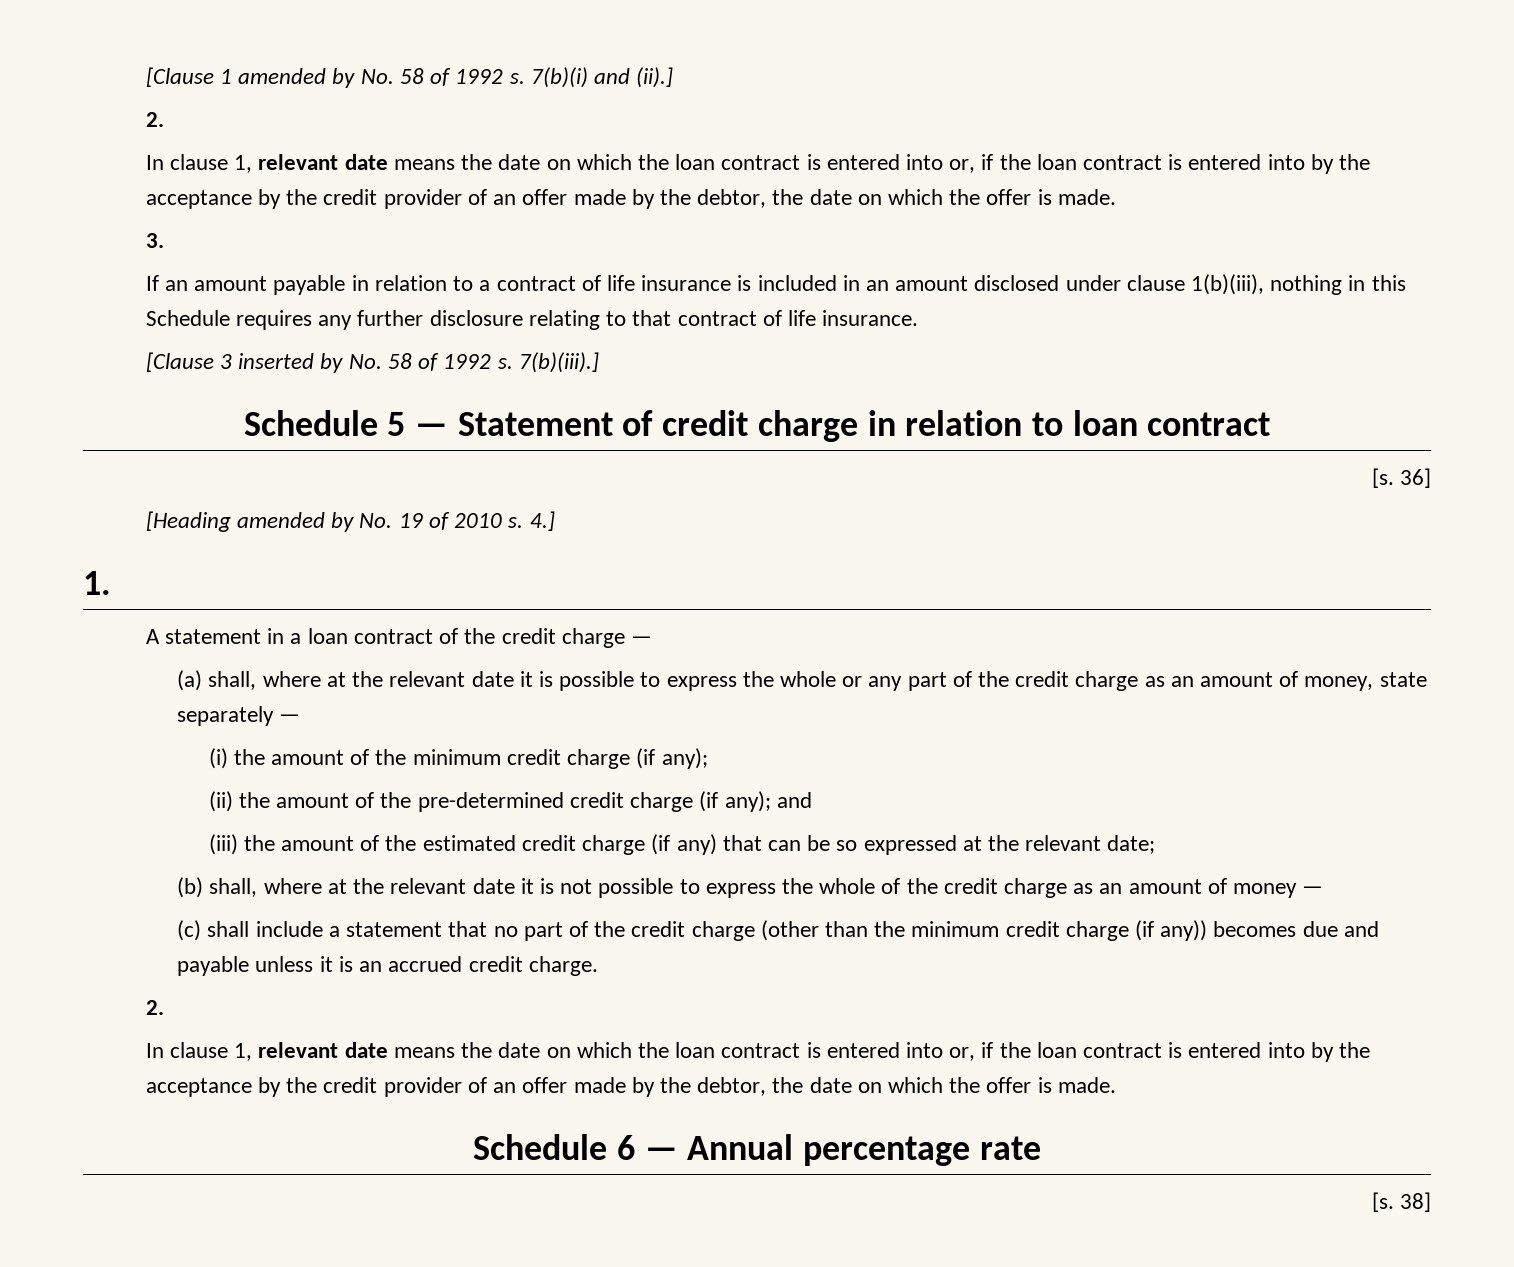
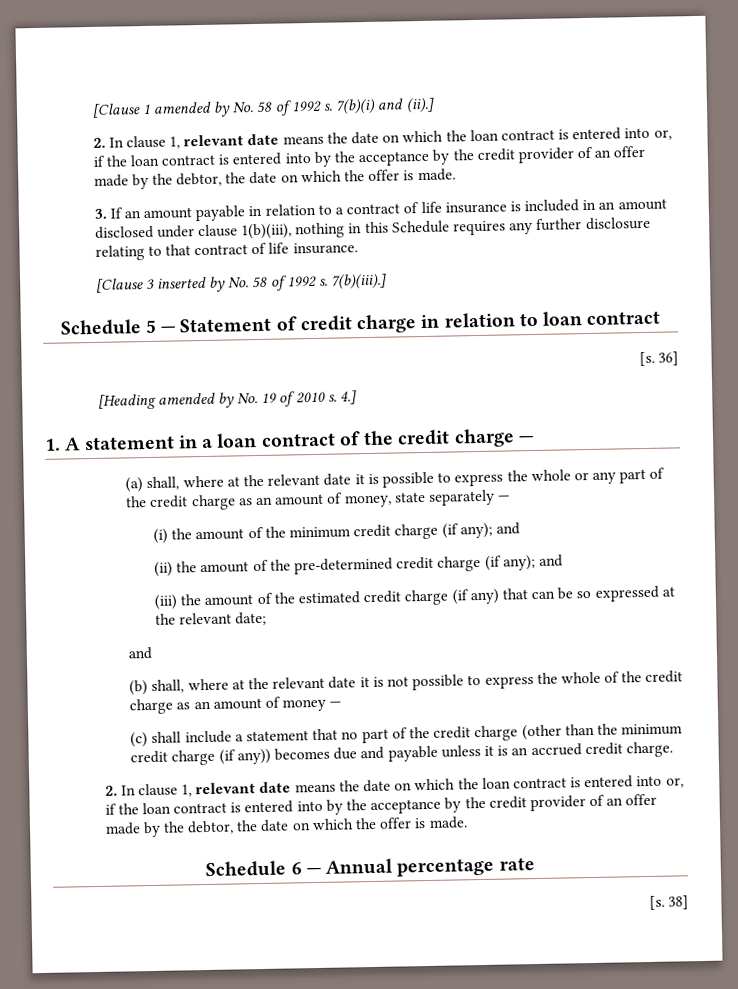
  7(b)(i) and (ii).]
- 2.
- In clause 1, relevant date means the date on which the loan contract is entered into or, if the loan contract is entered into by the acceptance by the credit provider of an offer made by the debtor, the date on which the offer is made.
+ 2. In clause 1, relevant date means the date on which the loan contract is entered into or, if the loan contract is entered into by the acceptance by the credit provider of an offer made by the debtor, the date on which the offer is made.
- 3.
- If an amount payable in relation to a contract of life insurance is included in an amount disclosed under clause 1(b)(iii), nothing in this Schedule requires any further disclosure relating to that contract of life insurance.
+ 3. If an amount payable in relation to a contract of life insurance is included in an amount disclosed under clause 1(b)(iii), nothing in this Schedule requires any further disclosure relating to that contract of life insurance.
- 1.
- A statement in a loan contract of the credit charge —
+ 1. A statement in a loan contract of the credit charge —
- (i) the amount of the minimum credit charge (if any);
+ (i) the amount of the minimum credit charge (if any); and
  (iii) the amount of the estimated credit charge (if any) that can be so expressed at the relevant date;
+ and
  (c) shall include a statement that no part of the credit charge (other than the minimum credit charge (if any)) becomes due and payable unless it is an accrued credit charge.
- 2.
- In clause 1, relevant date means the date on which the loan contract is entered into or, if the loan contract is entered into by the acceptance by the credit provider of an offer made by the debtor, the date on which the offer is made.
+ 2. In clause 1, relevant date means the date on which the loan contract is entered into or, if the loan contract is entered into by the acceptance by the credit provider of an offer made by the debtor, the date on which the offer is made.

